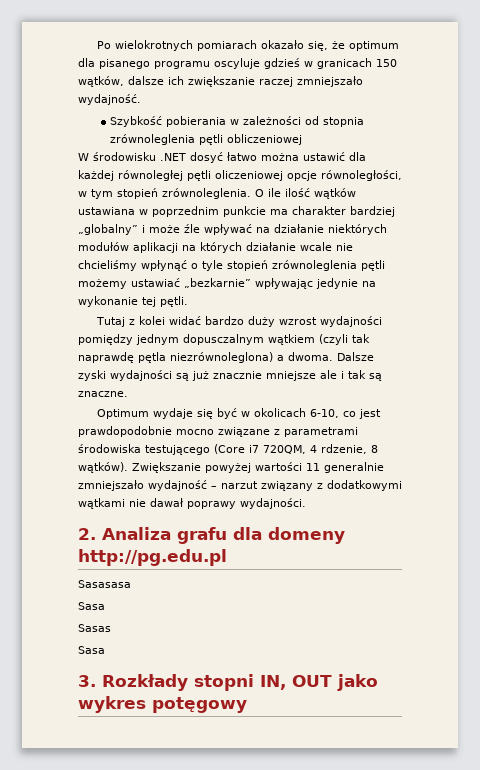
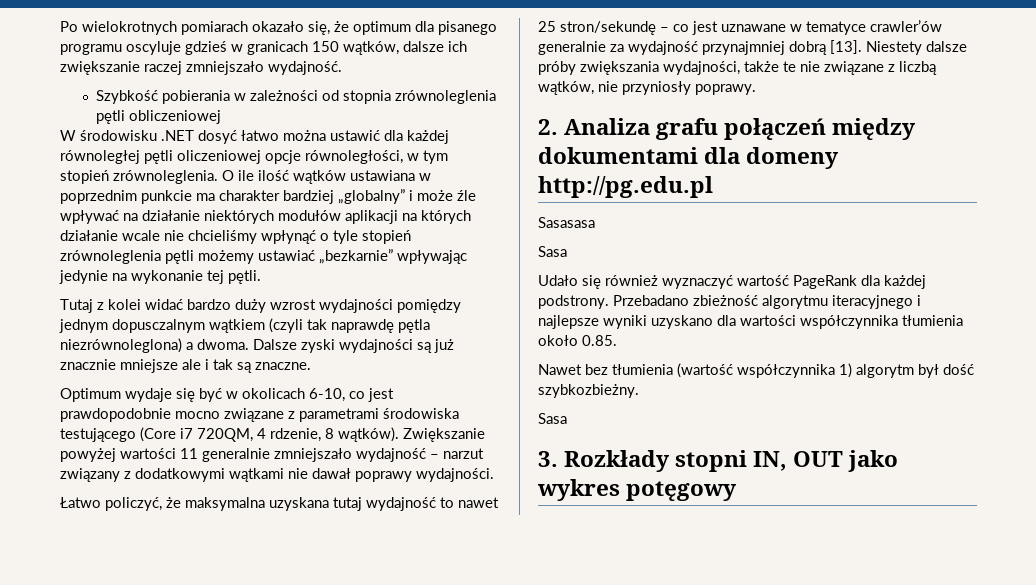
+ Łatwo policzyć, że maksymalna uzyskana tutaj wydajność to nawet 25 stron/sekundę – co jest uznawane w tematyce crawler’ów generalnie za wydajność przynajmniej dobrą [13]. Niestety dalsze próby zwiększania wydajności, także te nie związane z liczbą wątków, nie przyniosły poprawy.
- 2. Analiza grafu dla domeny http://pg.edu.pl
+ 2. Analiza grafu połączeń między dokumentami dla domeny http://pg.edu.pl
- Sasas
+ Udało się również wyznaczyć wartość PageRank dla każdej podstrony. Przebadano zbieżność algorytmu iteracyjnego i najlepsze wyniki uzyskano dla wartości współczynnika tłumienia około 0.85.
+ Nawet bez tłumienia (wartość współczynnika 1) algorytm był dość szybkozbieżny.

